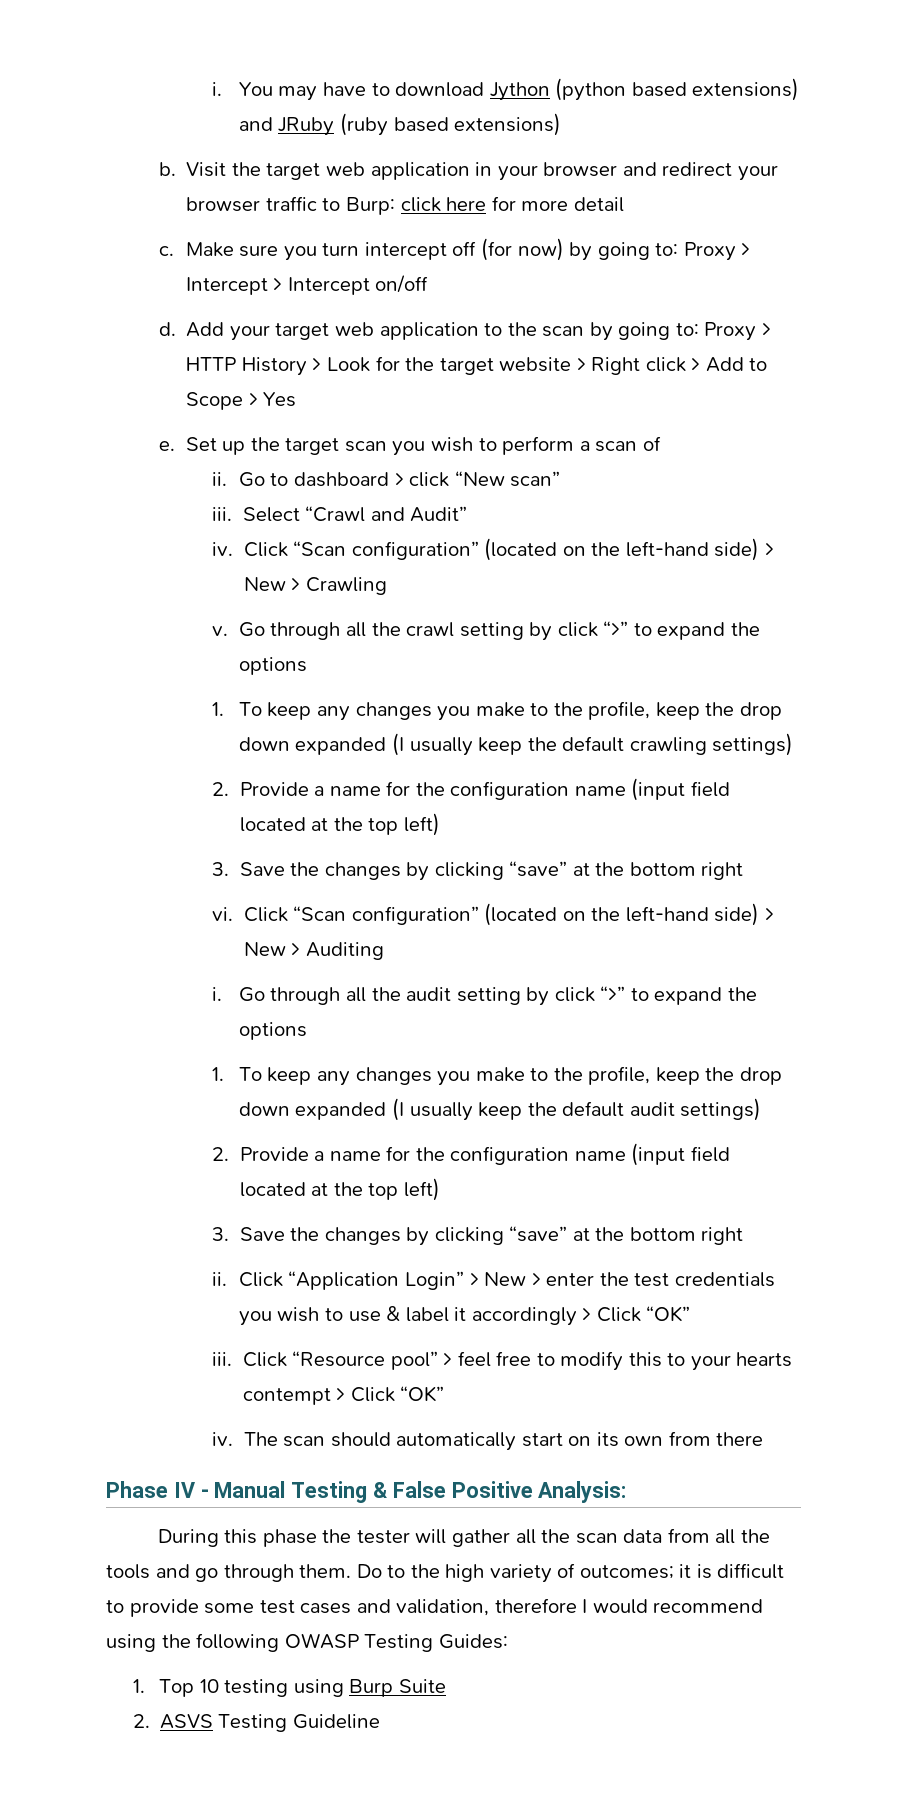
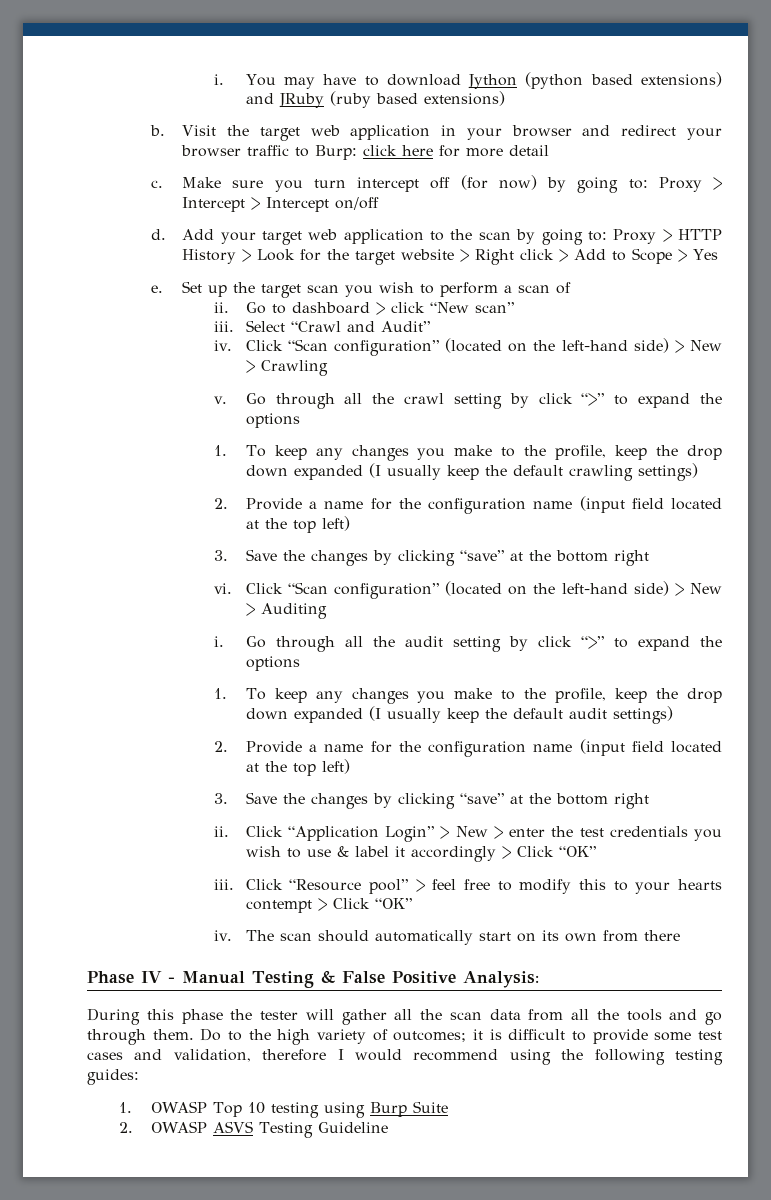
- Do to the high variety of outcomes; it is difficult to provide some test cases and validation, therefore I would recommend using the following OWASP Testing Guides:
- 1. Top 10 testing using Burp Suite
+ Do to the high variety of outcomes; it is difficult to provide some test cases and validation, therefore I would recommend using the following testing guides:
+ 1. OWASP Top 10 testing using Burp Suite
- 2. ASVS Testing Guideline
+ 2. OWASP ASVS Testing Guideline

